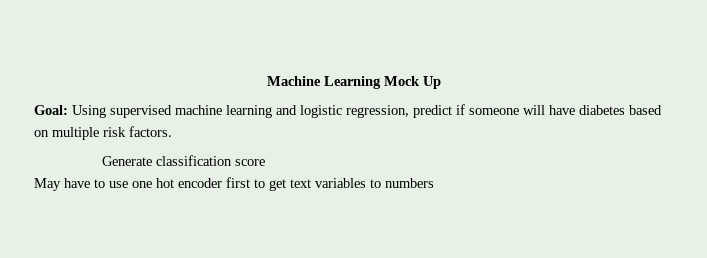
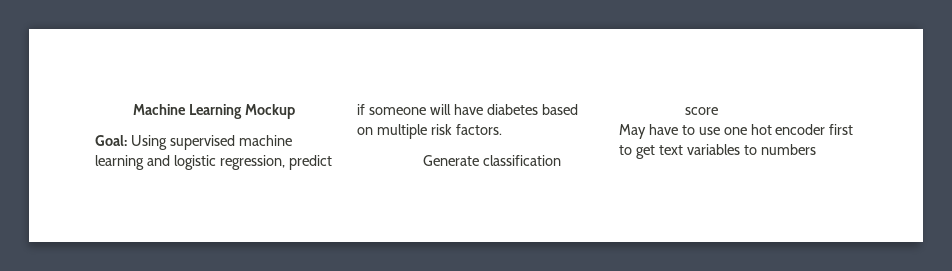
- Machine Learning Mock Up
+ Machine Learning Mockup

